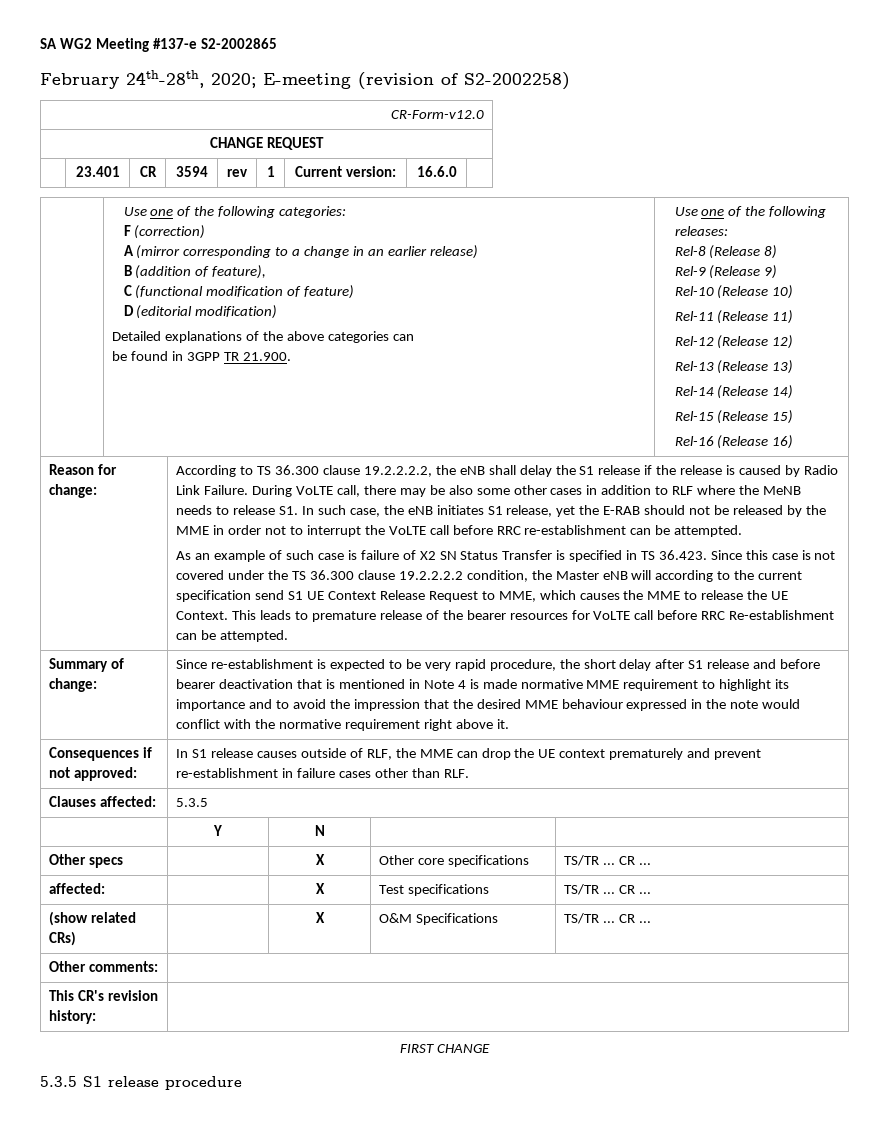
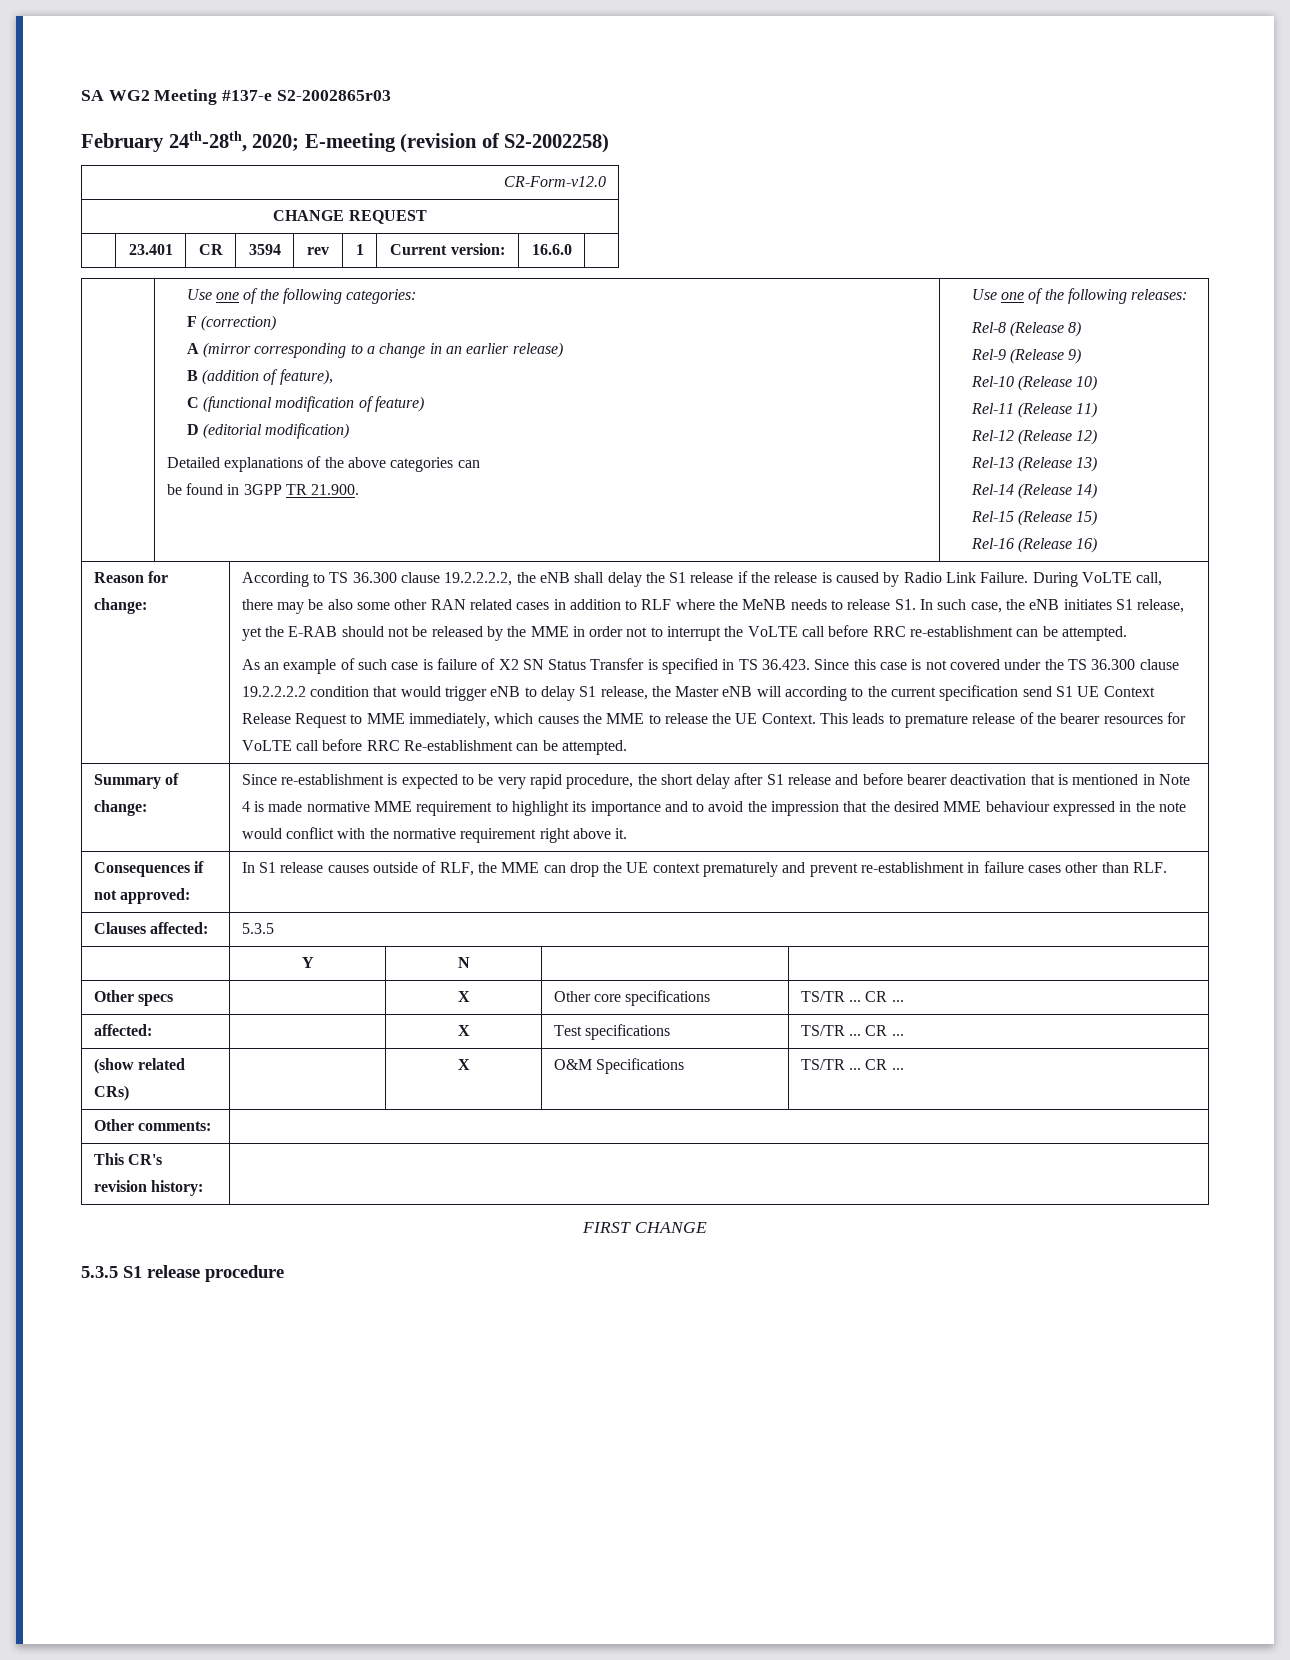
- SA WG2 Meeting #137-e S2-2002865
+ SA WG2 Meeting #137-e S2-2002865r03
- During VoLTE call, there may be also some other cases in addition to RLF where the MeNB needs to release S1. In such case, the eNB initiates S1 release, yet the E-RAB should not be released by the MME in order not to interrupt the VoLTE call before RRC re-establishment can be attempted.
+ During VoLTE call, there may be also some other RAN related cases in addition to RLF where the MeNB needs to release S1. In such case, the eNB initiates S1 release, yet the E-RAB should not be released by the MME in order not to interrupt the VoLTE call before RRC re-establishment can be attempted.
- As an example of such case is failure of X2 SN Status Transfer is specified in TS 36.423. Since this case is not covered under the TS 36.300 clause 19.2.2.2.2 condition, the Master eNB will according to the current specification send S1 UE Context Release Request to MME, which causes the MME to release the UE Context.
+ As an example of such case is failure of X2 SN Status Transfer is specified in TS 36.423. Since this case is not covered under the TS 36.300 clause 19.2.2.2.2 condition that would trigger eNB to delay S1 release, the Master eNB will according to the current specification send S1 UE Context Release Request to MME immediately, which causes the MME to release the UE Context.

